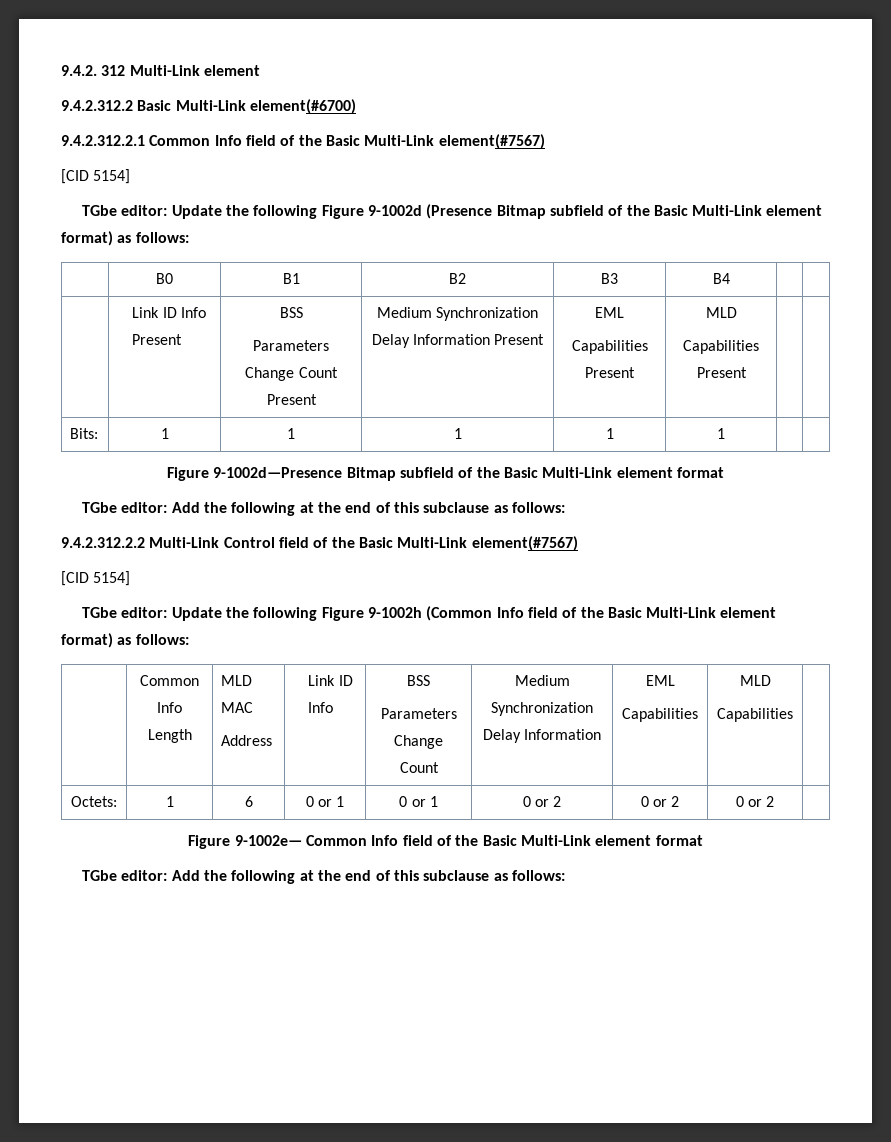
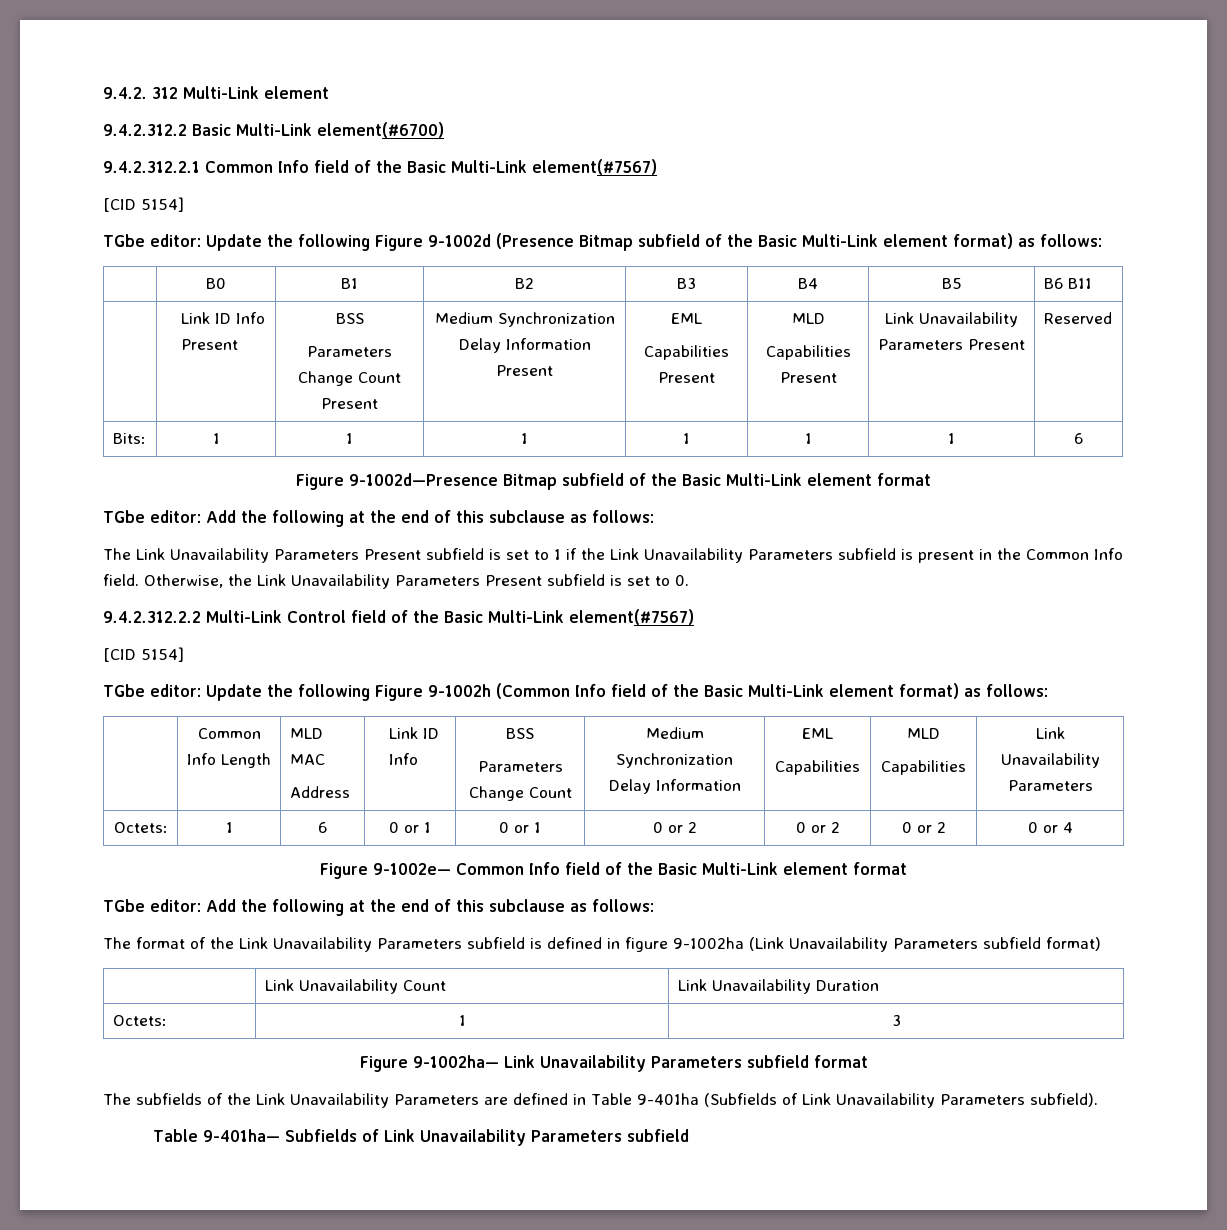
- | B0 | B1 | B2 | B3 | B4 | |
+ | B0 | B1 | B2 | B3 | B4 | B5 | B6 B11
  | Link ID Info Present | BSS
  Parameters Change Count Present | Medium Synchronization Delay Information Present | EML
  Capabilities Present | MLD
- Capabilities Present | |
+ Capabilities Present | Link Unavailability Parameters Present | Reserved
- Bits: | 1 | 1 | 1 | 1 | 1 | |
+ Bits: | 1 | 1 | 1 | 1 | 1 | 1 | 6
+ The Link Unavailability Parameters Present subfield is set to 1 if the Link Unavailability Parameters subfield is present in the Common Info field. Otherwise, the Link Unavailability Parameters Present subfield is set to 0.
  | Common Info Length | MLD MAC
  Address | Link ID Info | BSS
  Parameters Change Count | Medium Synchronization Delay Information | EML
  Capabilities | MLD
- Capabilities |
+ Capabilities | Link Unavailability Parameters
- Octets: | 1 | 6 | 0 or 1 | 0 or 1 | 0 or 2 | 0 or 2 | 0 or 2 |
+ Octets: | 1 | 6 | 0 or 1 | 0 or 1 | 0 or 2 | 0 or 2 | 0 or 2 | 0 or 4
+ The format of the Link Unavailability Parameters subfield is defined in figure 9-1002ha (Link Unavailability Parameters subfield format)
+ | Link Unavailability Count | Link Unavailability Duration
+ Octets: | 1 | 3
+ Figure 9-1002ha— Link Unavailability Parameters subfield format
+ The subfields of the Link Unavailability Parameters are defined in Table 9-401ha (Subfields of Link Unavailability Parameters subfield).
+ Table 9-401ha— Subfields of Link Unavailability Parameters subfield

